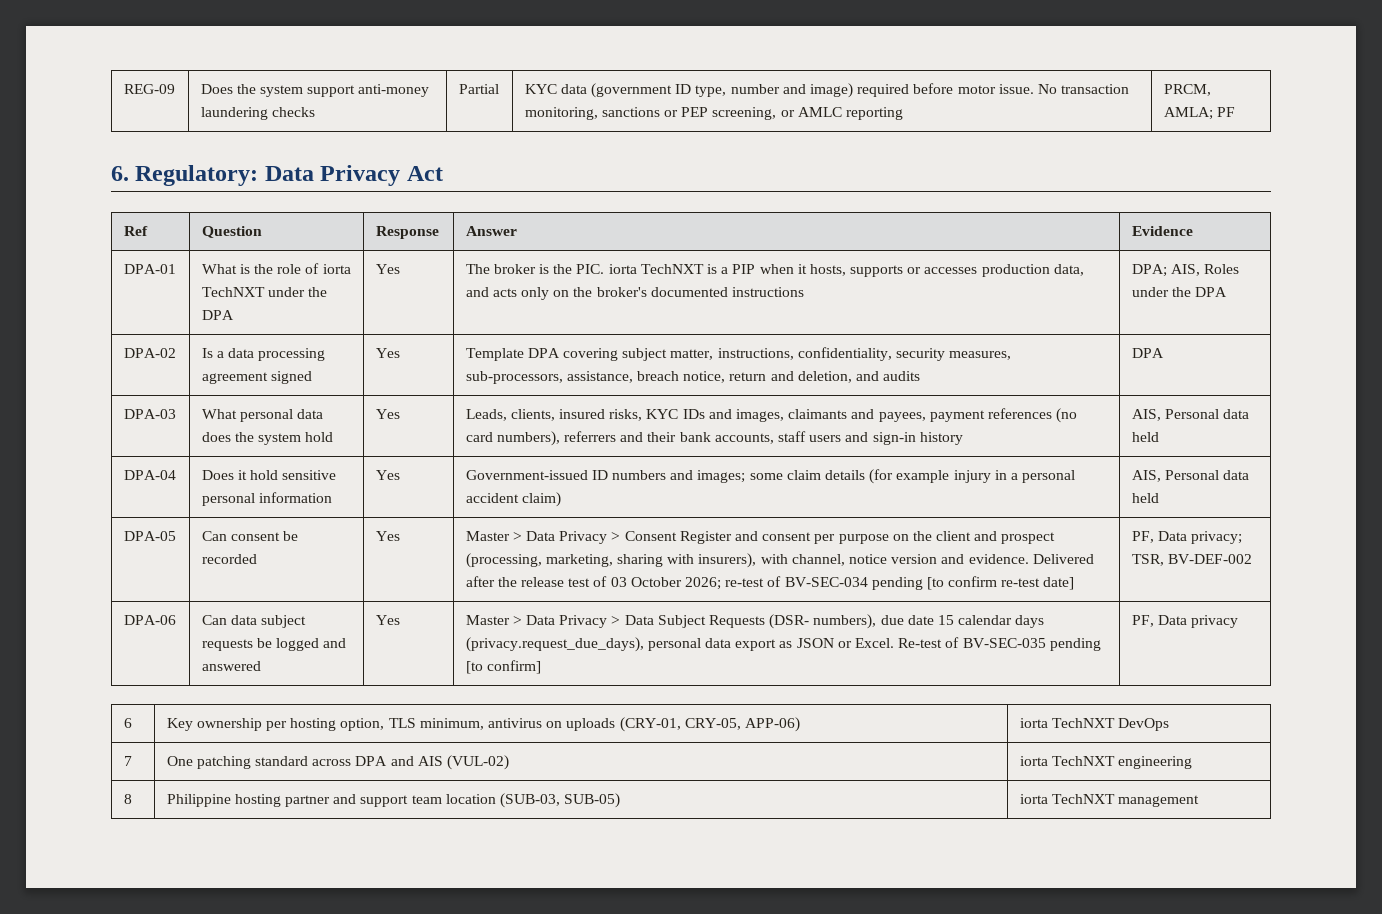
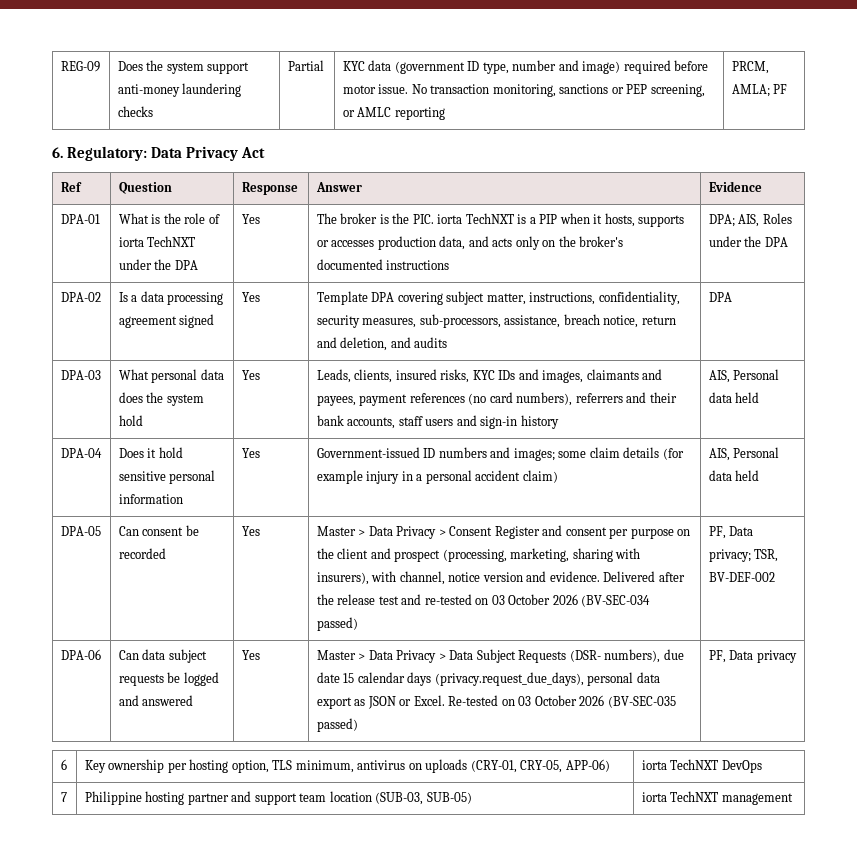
- Delivered after the release test of 03 October 2026; re-test of BV-SEC-034 pending [to confirm re-test date]
+ Delivered after the release test and re-tested on 03 October 2026 (BV-SEC-034 passed)
- Re-test of BV-SEC-035 pending [to confirm]
+ Re-tested on 03 October 2026 (BV-SEC-035 passed)
- 7 | One patching standard across DPA and AIS (VUL-02) | iorta TechNXT engineering
- 8 | Philippine hosting partner and support team location (SUB-03, SUB-05) | iorta TechNXT management
+ 7 | Philippine hosting partner and support team location (SUB-03, SUB-05) | iorta TechNXT management

